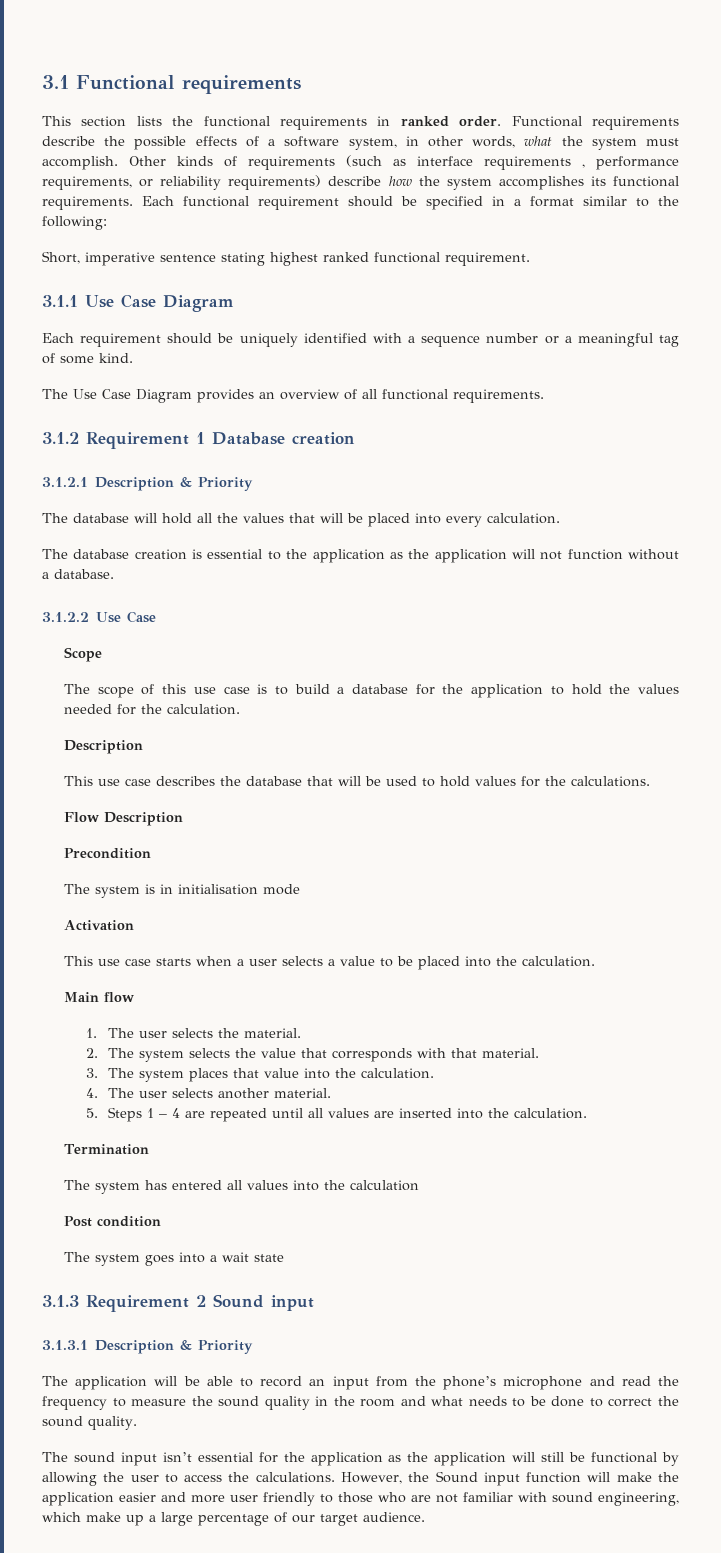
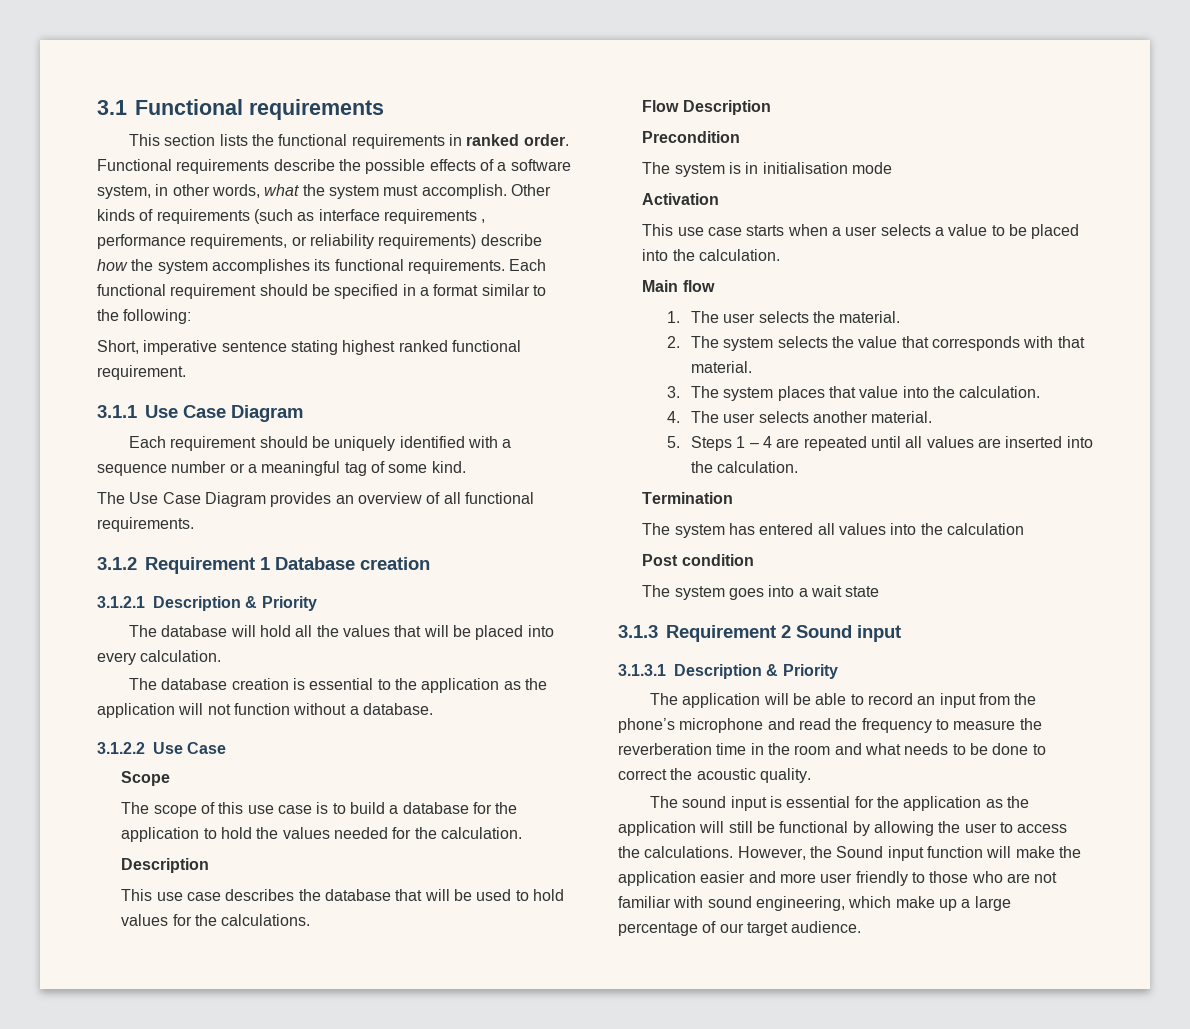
- The application will be able to record an input from the phone’s microphone and read the frequency to measure the sound quality in the room and what needs to be done to correct the sound quality.
+ The application will be able to record an input from the phone’s microphone and read the frequency to measure the reverberation time in the room and what needs to be done to correct the acoustic quality.
- The sound input isn’t essential for the application as the application will still be functional by allowing the user to access the calculations.
+ The sound input is essential for the application as the application will still be functional by allowing the user to access the calculations.

